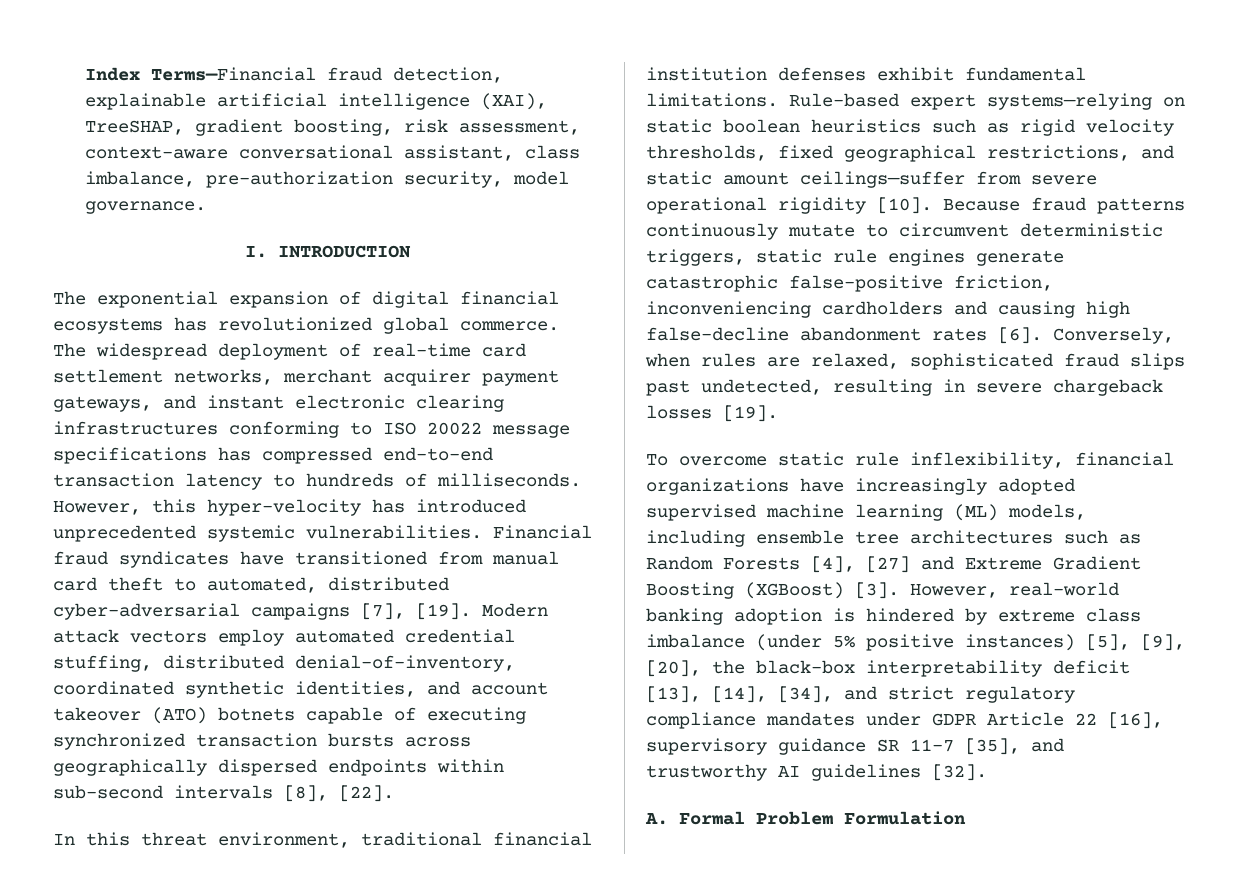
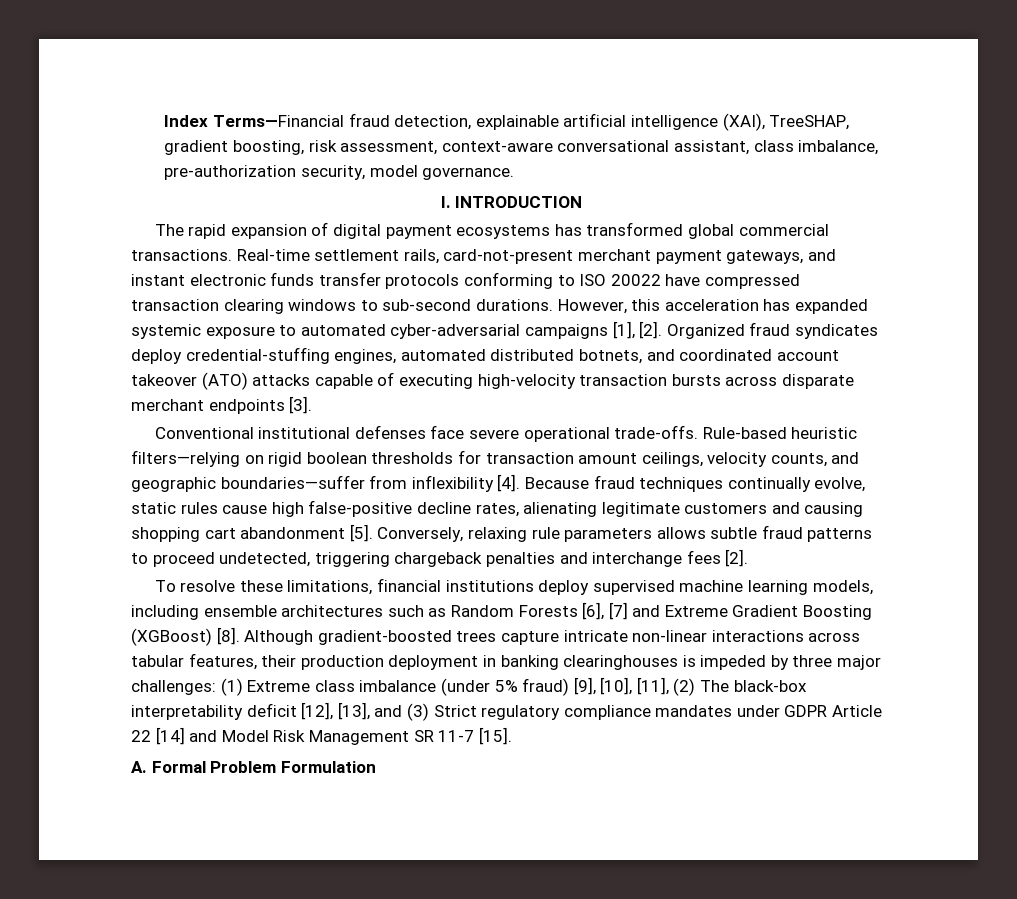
- The exponential expansion of digital financial ecosystems has revolutionized global commerce. The widespread deployment of real-time card settlement networks, merchant acquirer payment gateways, and instant electronic clearing infrastructures conforming to ISO 20022 message specifications has compressed end-to-end transaction latency to hundreds of milliseconds. However, this hyper-velocity has introduced unprecedented systemic vulnerabilities. Financial fraud syndicates have transitioned from manual card theft to automated, distributed cyber-adversarial campaigns [7], [19]. Modern attack vectors employ automated credential stuffing, distributed denial-of-inventory, coordinated synthetic identities, and account takeover (ATO) botnets capable of executing synchronized transaction bursts across geographically dispersed endpoints within sub-second intervals [8], [22].
- In this threat environment, traditional financial institution defenses exhibit fundamental limitations. Rule-based expert systems—relying on static boolean heuristics such as rigid velocity thresholds, fixed geographical restrictions, and static amount ceilings—suffer from severe operational rigidity [10]. Because fraud patterns continuously mutate to circumvent deterministic triggers, static rule engines generate catastrophic false-positive friction, inconveniencing cardholders and causing high false-decline abandonment rates [6]. Conversely, when rules are relaxed, sophisticated fraud slips past undetected, resulting in severe chargeback losses [19].
- To overcome static rule inflexibility, financial organizations have increasingly adopted supervised machine learning (ML) models, including ensemble tree architectures such as Random Forests [4], [27] and Extreme Gradient Boosting (XGBoost) [3]. However, real-world banking adoption is hindered by extreme class imbalance (under 5% positive instances) [5], [9], [20], the black-box interpretability deficit [13], [14], [34], and strict regulatory compliance mandates under GDPR Article 22 [16], supervisory guidance SR 11-7 [35], and trustworthy AI guidelines [32].
+ The rapid expansion of digital payment ecosystems has transformed global commercial transactions. Real-time settlement rails, card-not-present merchant payment gateways, and instant electronic funds transfer protocols conforming to ISO 20022 have compressed transaction clearing windows to sub-second durations. However, this acceleration has expanded systemic exposure to automated cyber-adversarial campaigns [1], [2]. Organized fraud syndicates deploy credential-stuffing engines, automated distributed botnets, and coordinated account takeover (ATO) attacks capable of executing high-velocity transaction bursts across disparate merchant endpoints [3].
+ Conventional institutional defenses face severe operational trade-offs. Rule-based heuristic filters—relying on rigid boolean thresholds for transaction amount ceilings, velocity counts, and geographic boundaries—suffer from inflexibility [4]. Because fraud techniques continually evolve, static rules cause high false-positive decline rates, alienating legitimate customers and causing shopping cart abandonment [5]. Conversely, relaxing rule parameters allows subtle fraud patterns to proceed undetected, triggering chargeback penalties and interchange fees [2].
+ To resolve these limitations, financial institutions deploy supervised machine learning models, including ensemble architectures such as Random Forests [6], [7] and Extreme Gradient Boosting (XGBoost) [8]. Although gradient-boosted trees capture intricate non-linear interactions across tabular features, their production deployment in banking clearinghouses is impeded by three major challenges: (1) Extreme class imbalance (under 5% fraud) [9], [10], [11], (2) The black-box interpretability deficit [12], [13], and (3) Strict regulatory compliance mandates under GDPR Article 22 [14] and Model Risk Management SR 11-7 [15].

